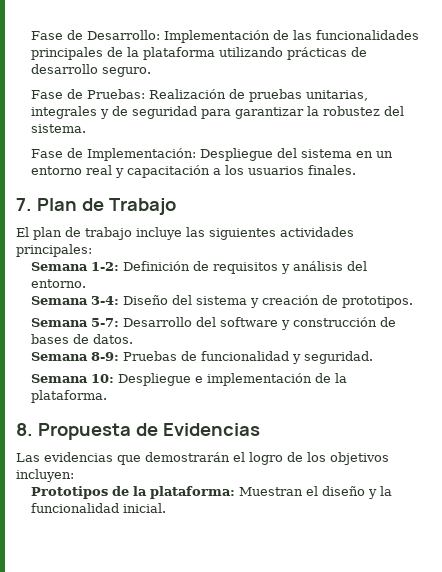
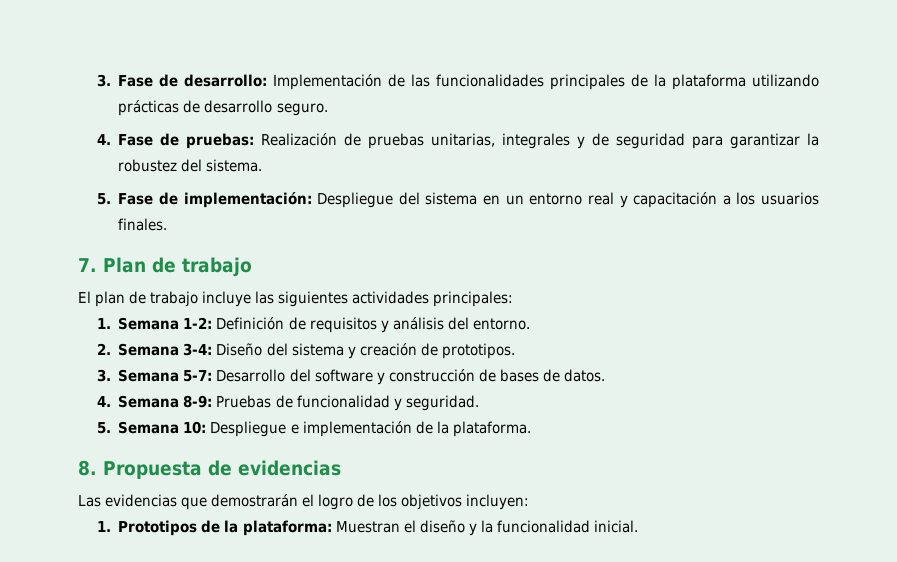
- Fase de Desarrollo: Implementación de las funcionalidades principales de la plataforma utilizando prácticas de desarrollo seguro.
+ 3. Fase de desarrollo: Implementación de las funcionalidades principales de la plataforma utilizando prácticas de desarrollo seguro.
- Fase de Pruebas: Realización de pruebas unitarias, integrales y de seguridad para garantizar la robustez del sistema.
+ 4. Fase de pruebas: Realización de pruebas unitarias, integrales y de seguridad para garantizar la robustez del sistema.
- Fase de Implementación: Despliegue del sistema en un entorno real y capacitación a los usuarios finales.
+ 5. Fase de implementación: Despliegue del sistema en un entorno real y capacitación a los usuarios finales.
- 7. Plan de Trabajo
+ 7. Plan de trabajo
- Semana 1-2: Definición de requisitos y análisis del entorno.
+ 1. Semana 1-2: Definición de requisitos y análisis del entorno.
- Semana 3-4: Diseño del sistema y creación de prototipos.
+ 2. Semana 3-4: Diseño del sistema y creación de prototipos.
- Semana 5-7: Desarrollo del software y construcción de bases de datos.
+ 3. Semana 5-7: Desarrollo del software y construcción de bases de datos.
- Semana 8-9: Pruebas de funcionalidad y seguridad.
+ 4. Semana 8-9: Pruebas de funcionalidad y seguridad.
- Semana 10: Despliegue e implementación de la plataforma.
+ 5. Semana 10: Despliegue e implementación de la plataforma.
- 8. Propuesta de Evidencias
+ 8. Propuesta de evidencias
- Prototipos de la plataforma: Muestran el diseño y la funcionalidad inicial.
+ 1. Prototipos de la plataforma: Muestran el diseño y la funcionalidad inicial.

